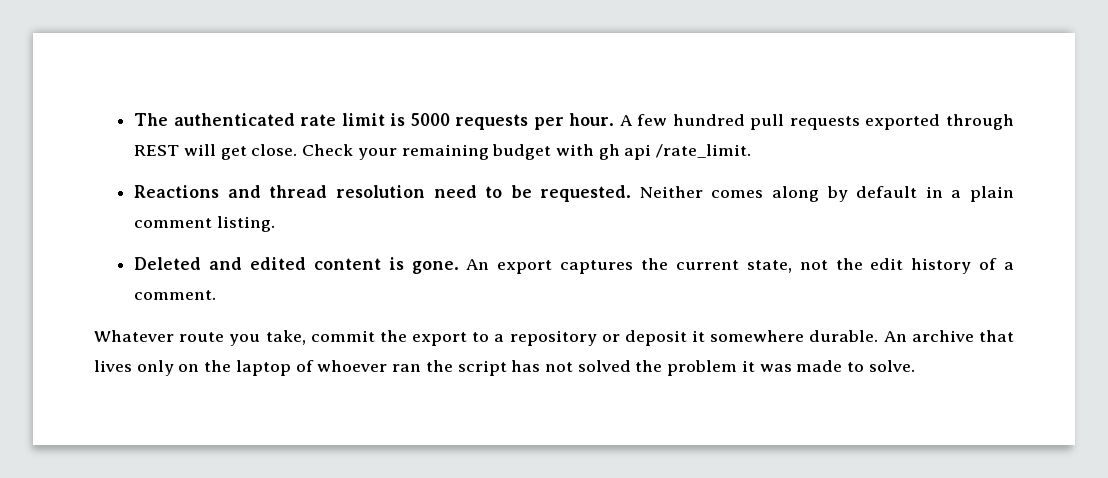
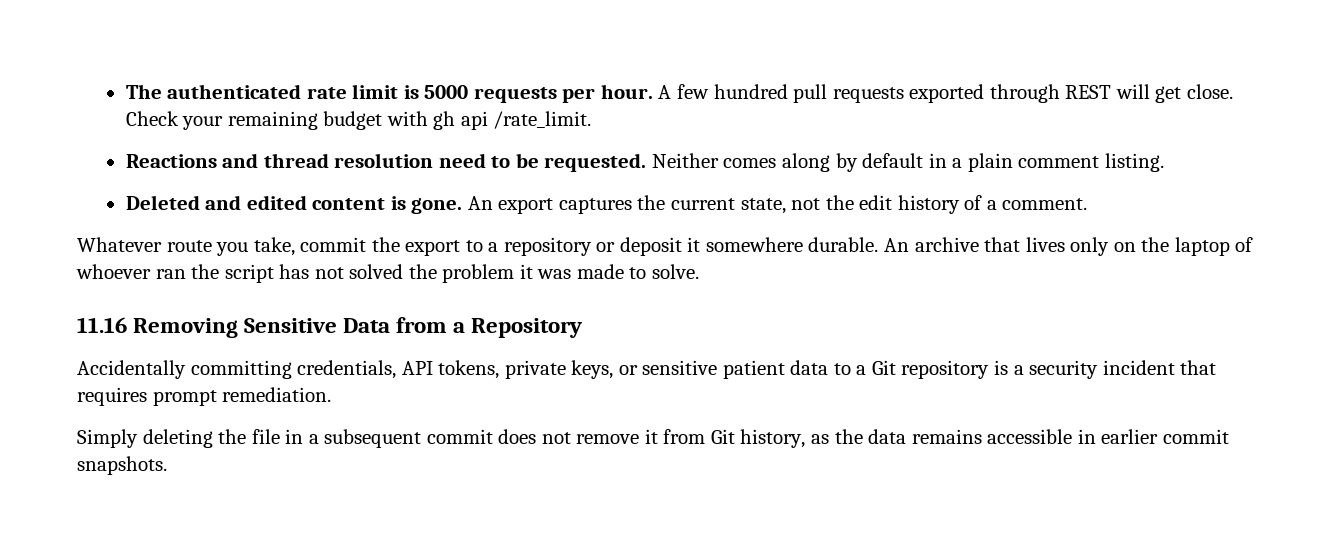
+ 11.16 Removing Sensitive Data from a Repository
+ Accidentally committing credentials, API tokens, private keys, or sensitive patient data to a Git repository is a security incident that requires prompt remediation.
+ Simply deleting the file in a subsequent commit does not remove it from Git history, as the data remains accessible in earlier commit snapshots.

